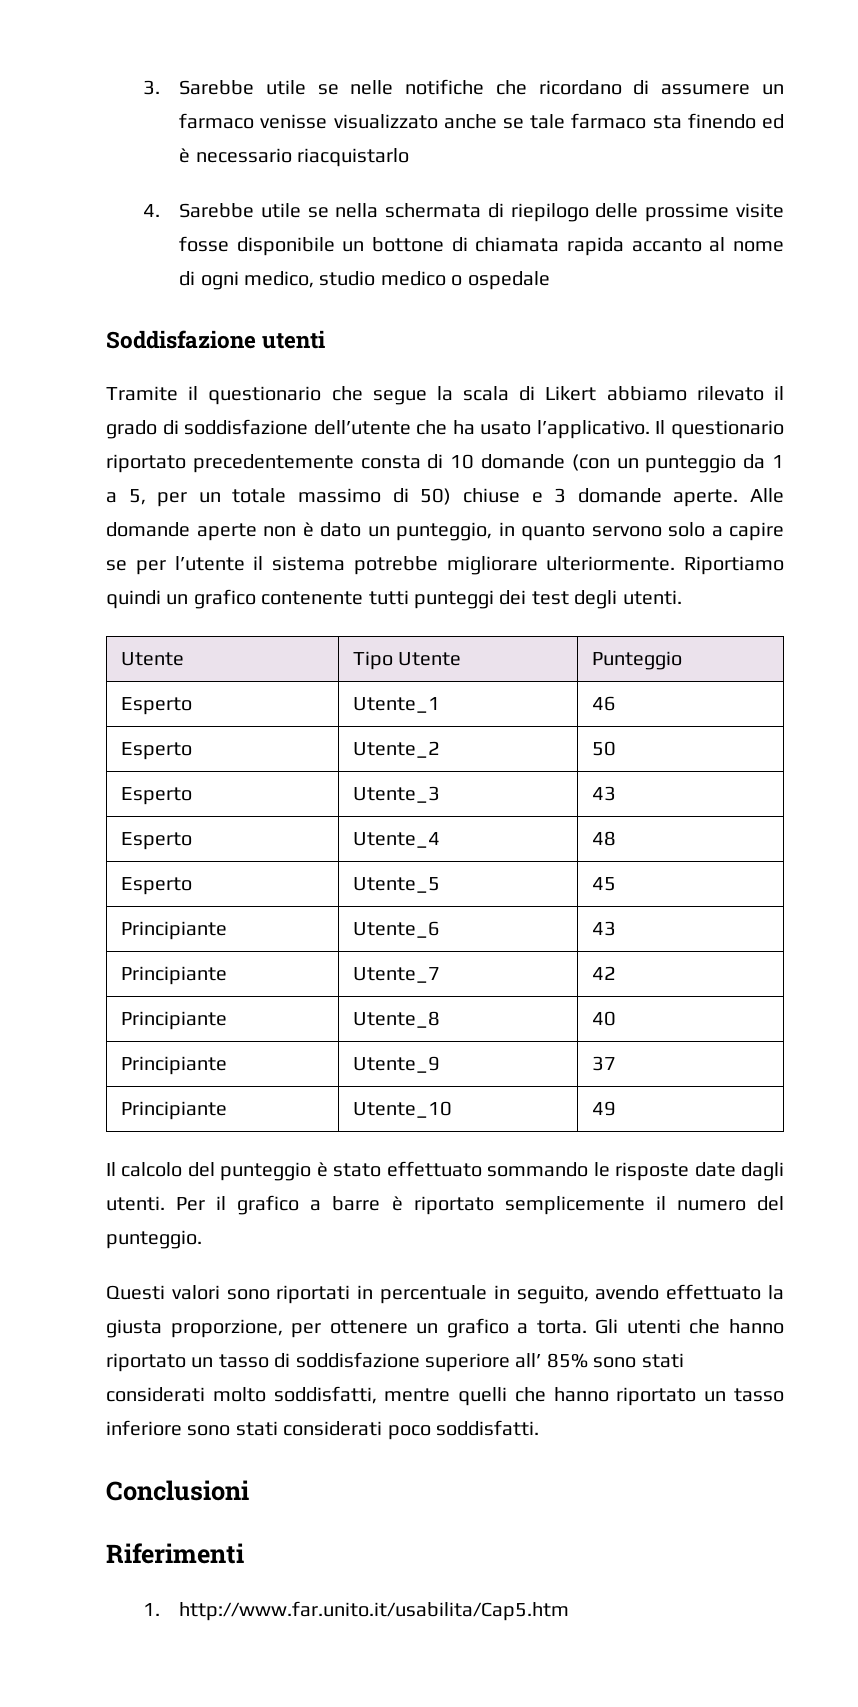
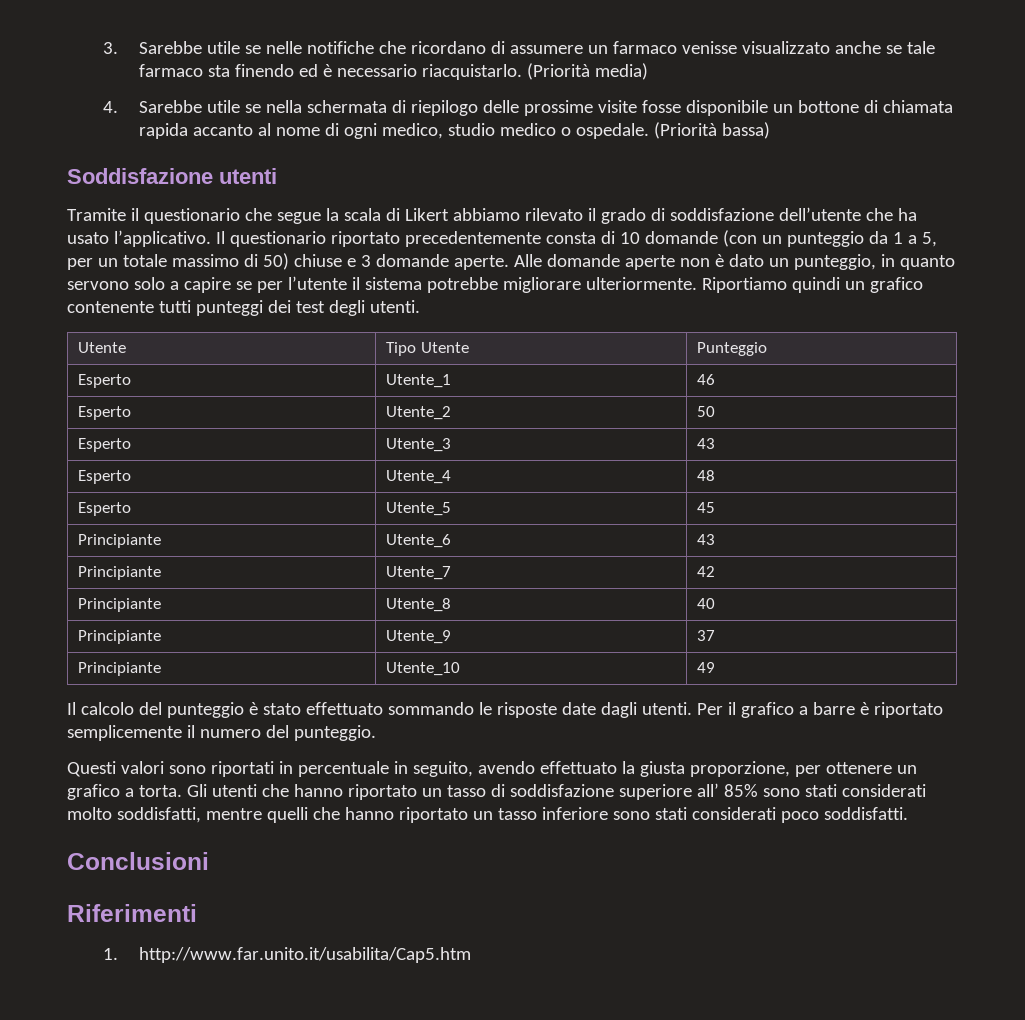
- 3. Sarebbe utile se nelle notifiche che ricordano di assumere un farmaco venisse visualizzato anche se tale farmaco sta finendo ed è necessario riacquistarlo
+ 3. Sarebbe utile se nelle notifiche che ricordano di assumere un farmaco venisse visualizzato anche se tale farmaco sta finendo ed è necessario riacquistarlo. (Priorità media)
- 4. Sarebbe utile se nella schermata di riepilogo delle prossime visite fosse disponibile un bottone di chiamata rapida accanto al nome di ogni medico, studio medico o ospedale
+ 4. Sarebbe utile se nella schermata di riepilogo delle prossime visite fosse disponibile un bottone di chiamata rapida accanto al nome di ogni medico, studio medico o ospedale. (Priorità bassa)

